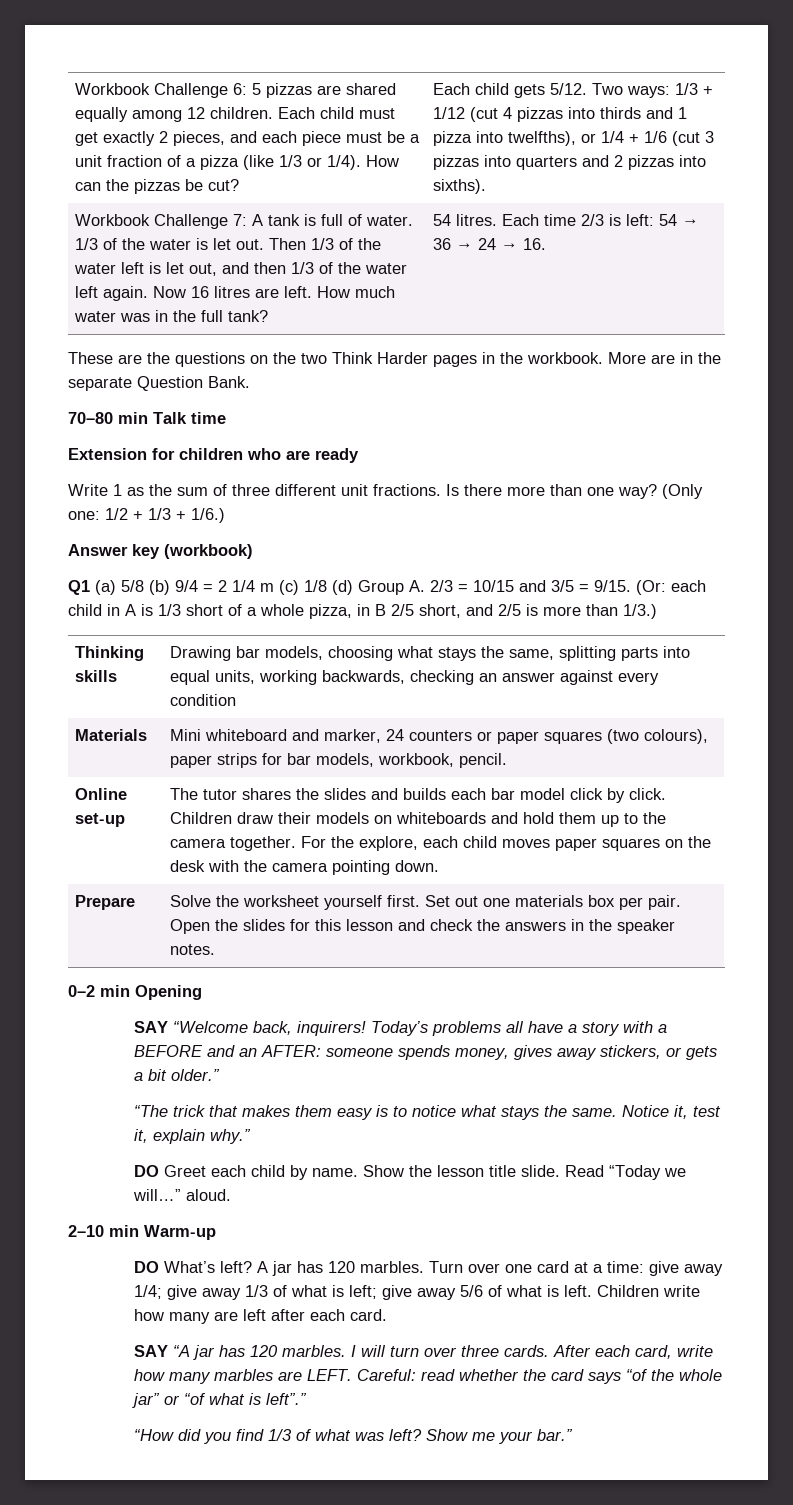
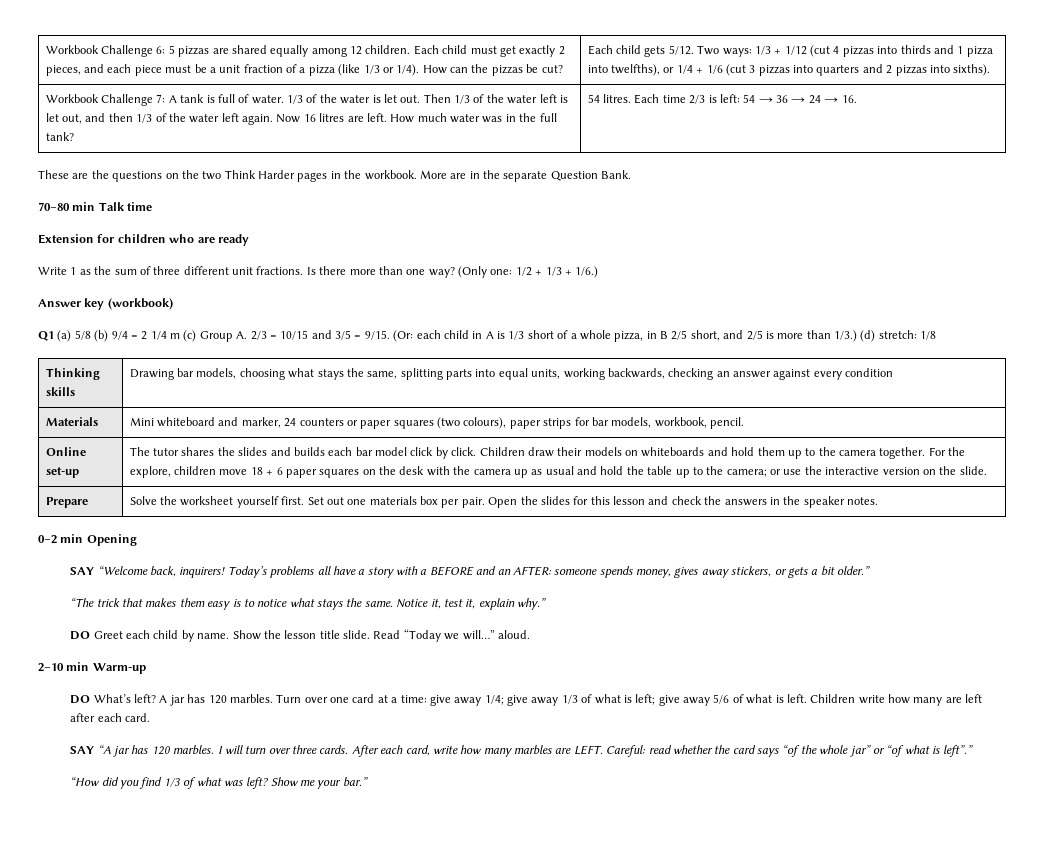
- Q1 (a) 5/8 (b) 9/4 = 2 1/4 m (c) 1/8 (d) Group A. 2/3 = 10/15 and 3/5 = 9/15.
+ Q1 (a) 5/8 (b) 9/4 = 2 1/4 m (c) Group A. 2/3 = 10/15 and 3/5 = 9/15.
+ (d) stretch: 1/8
- For the explore, each child moves paper squares on the desk with the camera pointing down.
+ For the explore, children move 18 + 6 paper squares on the desk with the camera up as usual and hold the table up to the camera; or use the interactive version on the slide.

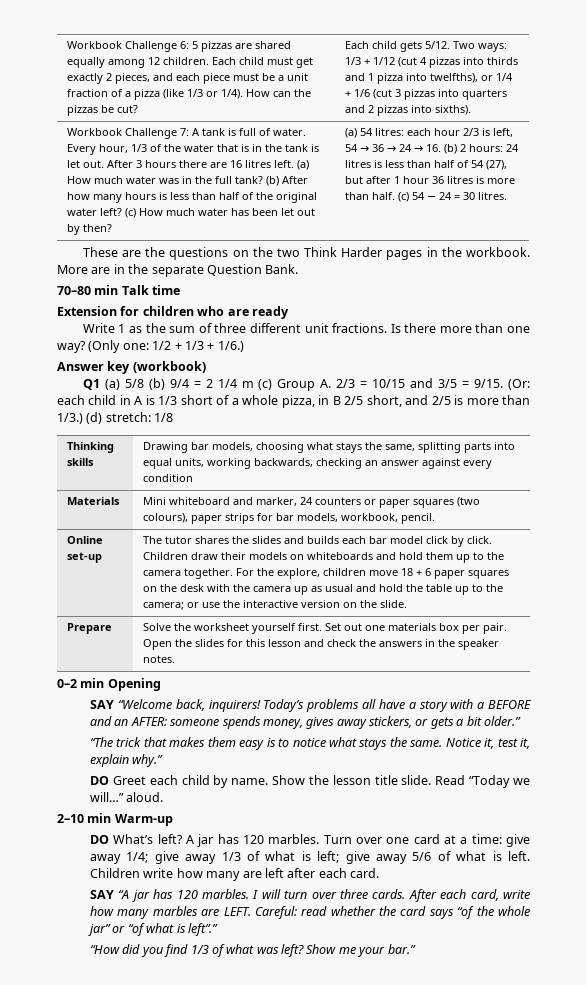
- 1/3 of the water is let out. Then 1/3 of the water left is let out, and then 1/3 of the water left again. Now 16 litres are left. How much water was in the full tank? | 54 litres. Each time 2/3 is left: 54 → 36 → 24 → 16.
+ Every hour, 1/3 of the water that is in the tank is let out. After 3 hours there are 16 litres left. (a) How much water was in the full tank? (b) After how many hours is less than half of the original water left? (c) How much water has been let out by then? | (a) 54 litres: each hour 2/3 is left, 54 → 36 → 24 → 16. (b) 2 hours: 24 litres is less than half of 54 (27), but after 1 hour 36 litres is more than half. (c) 54 − 24 = 30 litres.

